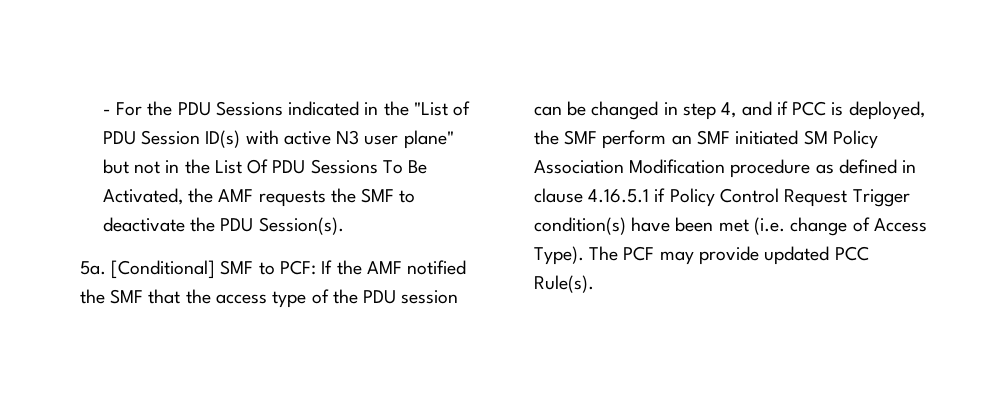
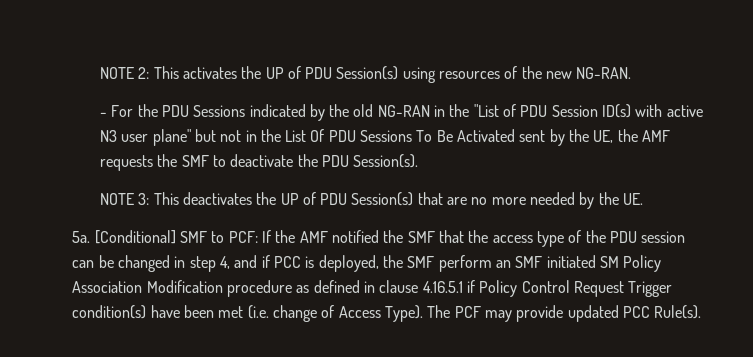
+ NOTE 2: This activates the UP of PDU Session(s) using resources of the new NG-RAN.
- - For the PDU Sessions indicated in the "List of PDU Session ID(s) with active N3 user plane" but not in the List Of PDU Sessions To Be Activated, the AMF requests the SMF to deactivate the PDU Session(s).
+ - For the PDU Sessions indicated by the old NG-RAN in the "List of PDU Session ID(s) with active N3 user plane" but not in the List Of PDU Sessions To Be Activated sent by the UE, the AMF requests the SMF to deactivate the PDU Session(s).
+ NOTE 3: This deactivates the UP of PDU Session(s) that are no more needed by the UE.

